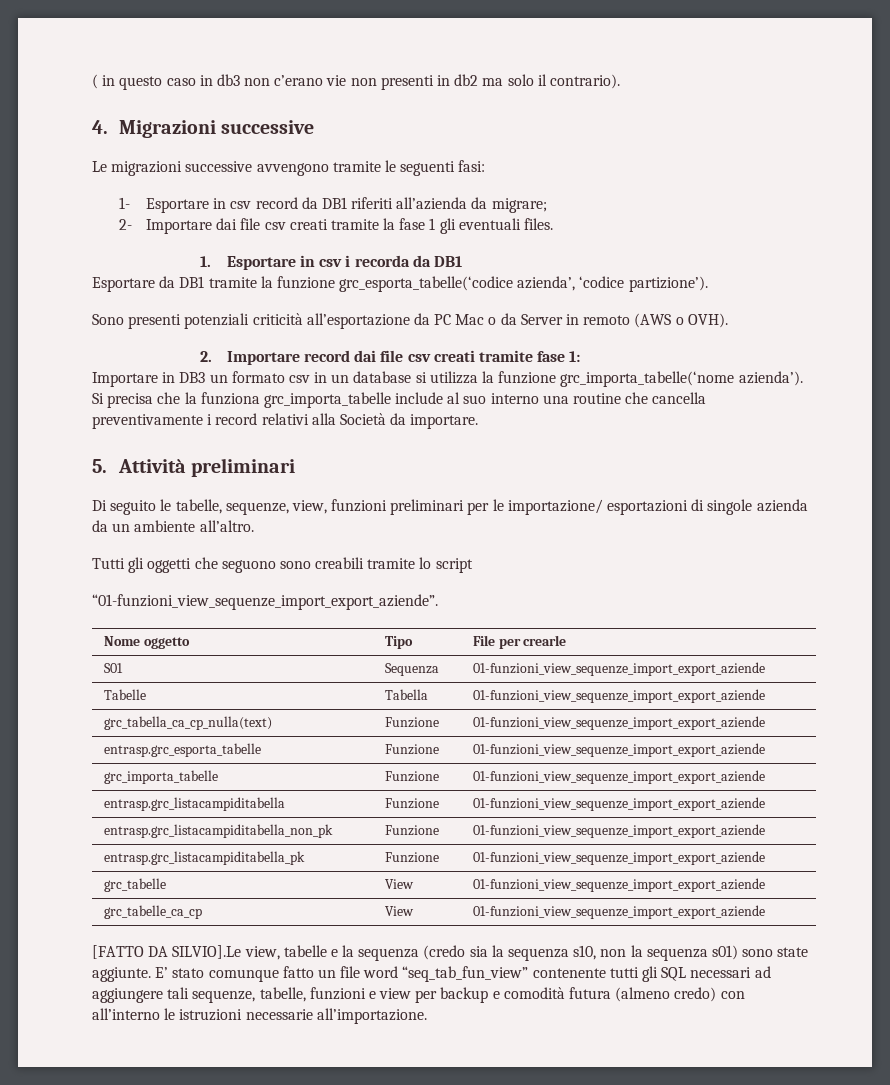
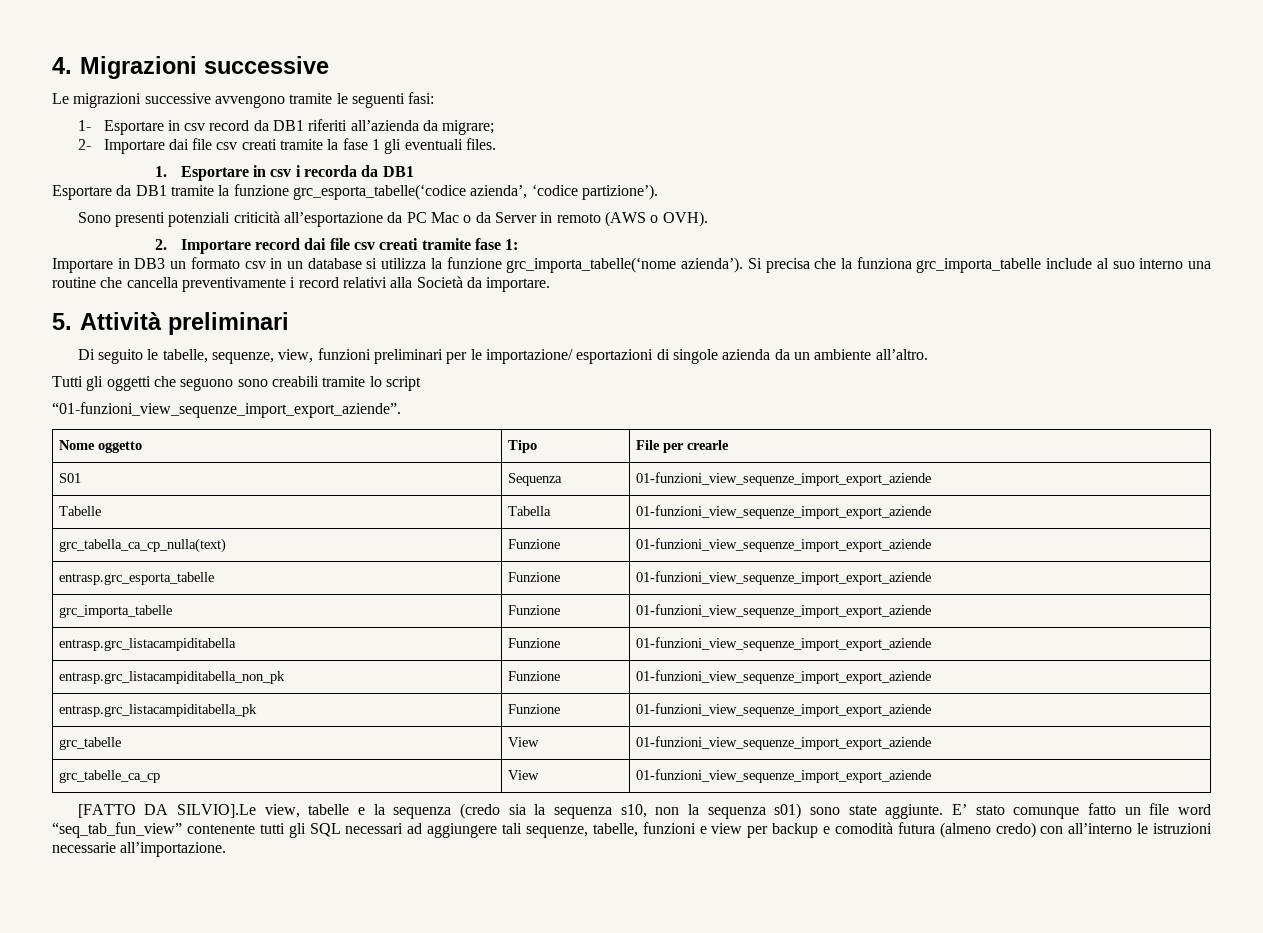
- ( in questo caso in db3 non c’erano vie non presenti in db2 ma solo il contrario).

